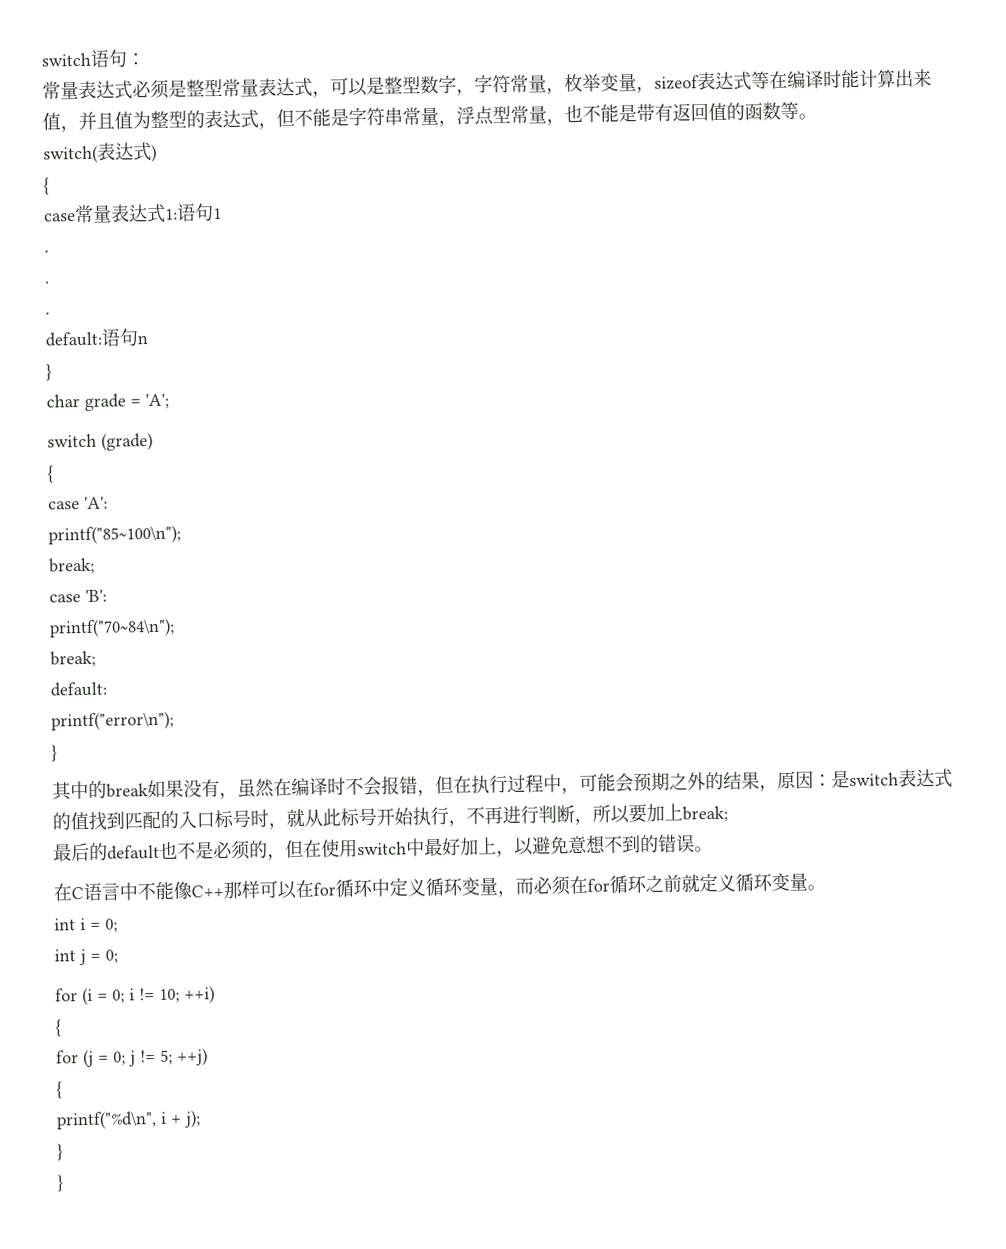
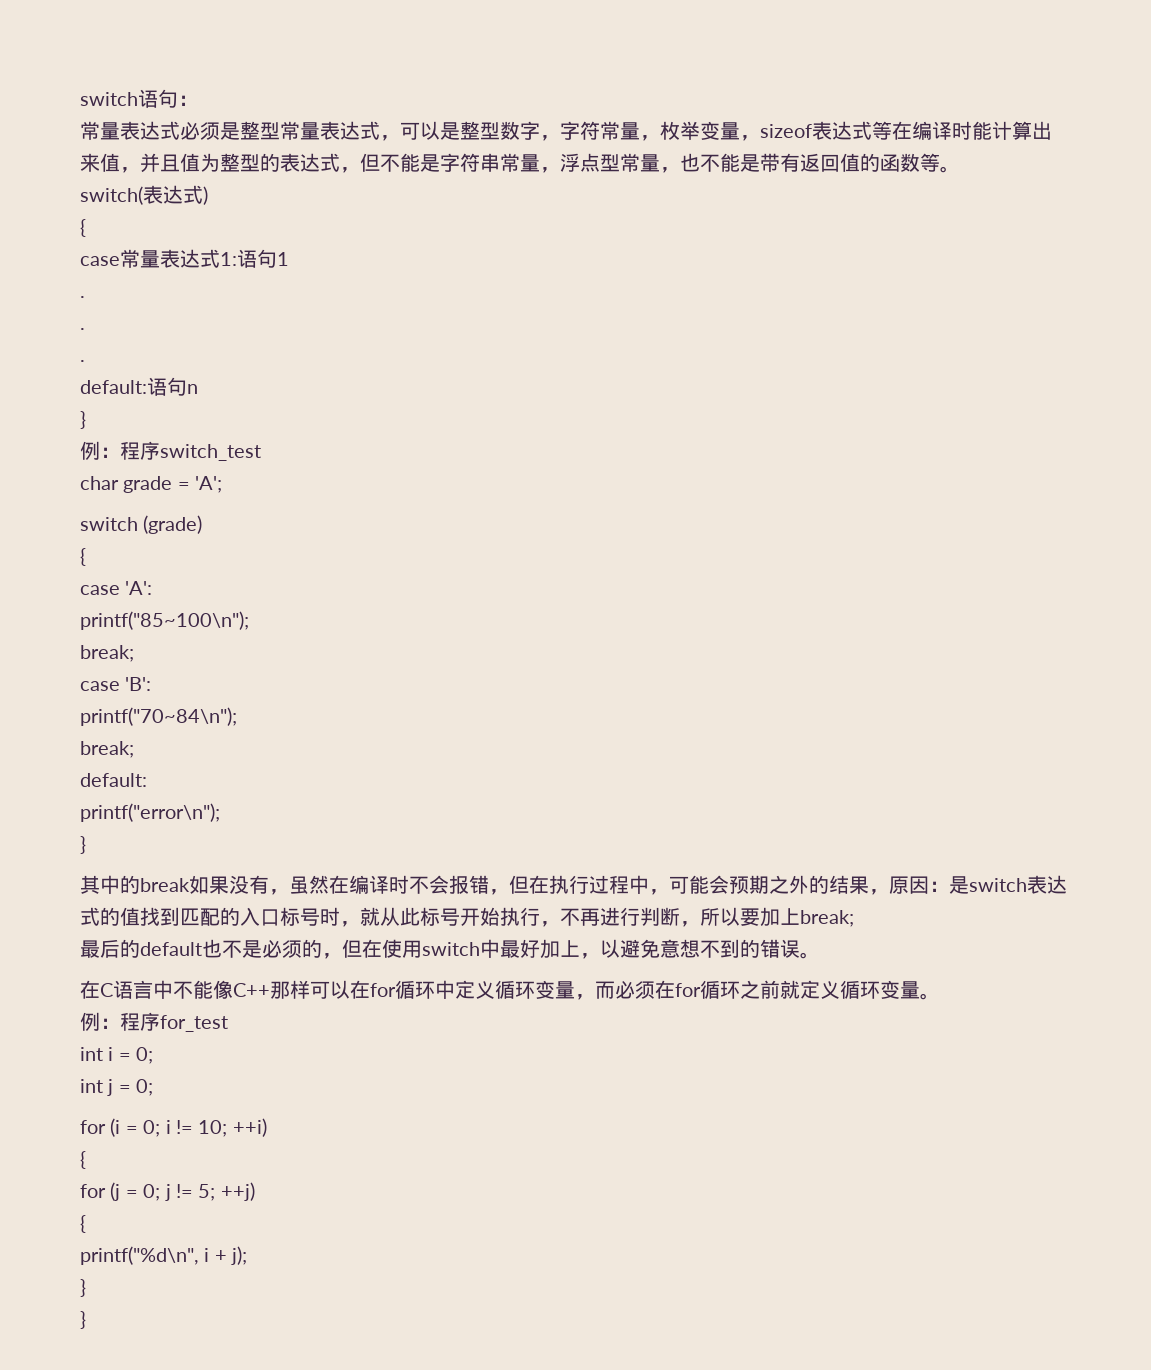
+ 例：程序switch_test
+ 例：程序for_test

